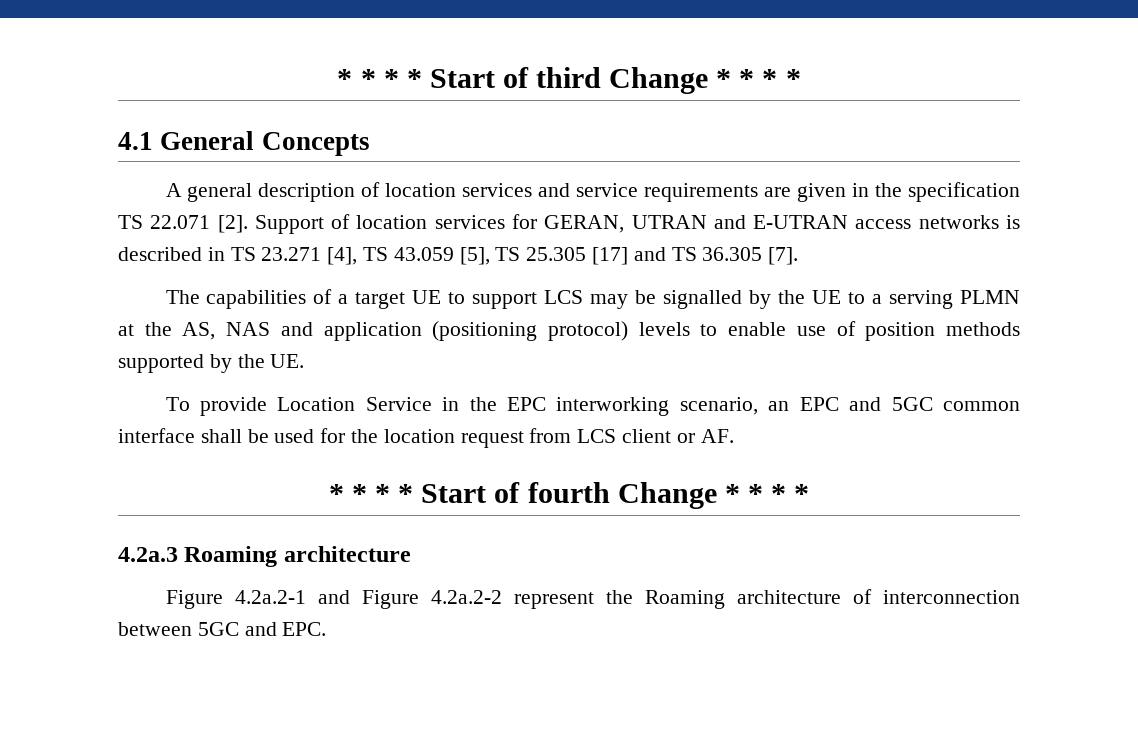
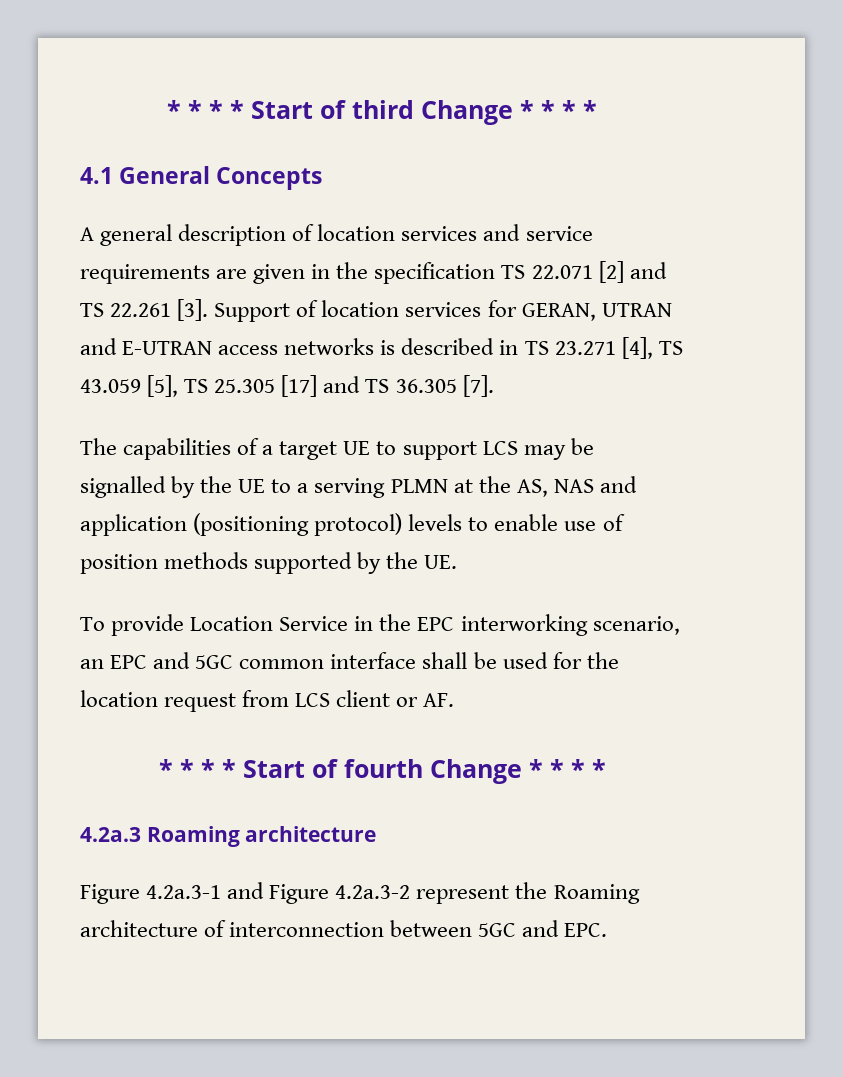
- A general description of location services and service requirements are given in the specification TS 22.071 [2].
+ A general description of location services and service requirements are given in the specification TS 22.071 [2] and TS 22.261 [3].
- Figure 4.2a.2-1 and Figure 4.2a.2-2 represent the Roaming architecture of interconnection between 5GC and EPC.
+ Figure 4.2a.3-1 and Figure 4.2a.3-2 represent the Roaming architecture of interconnection between 5GC and EPC.

